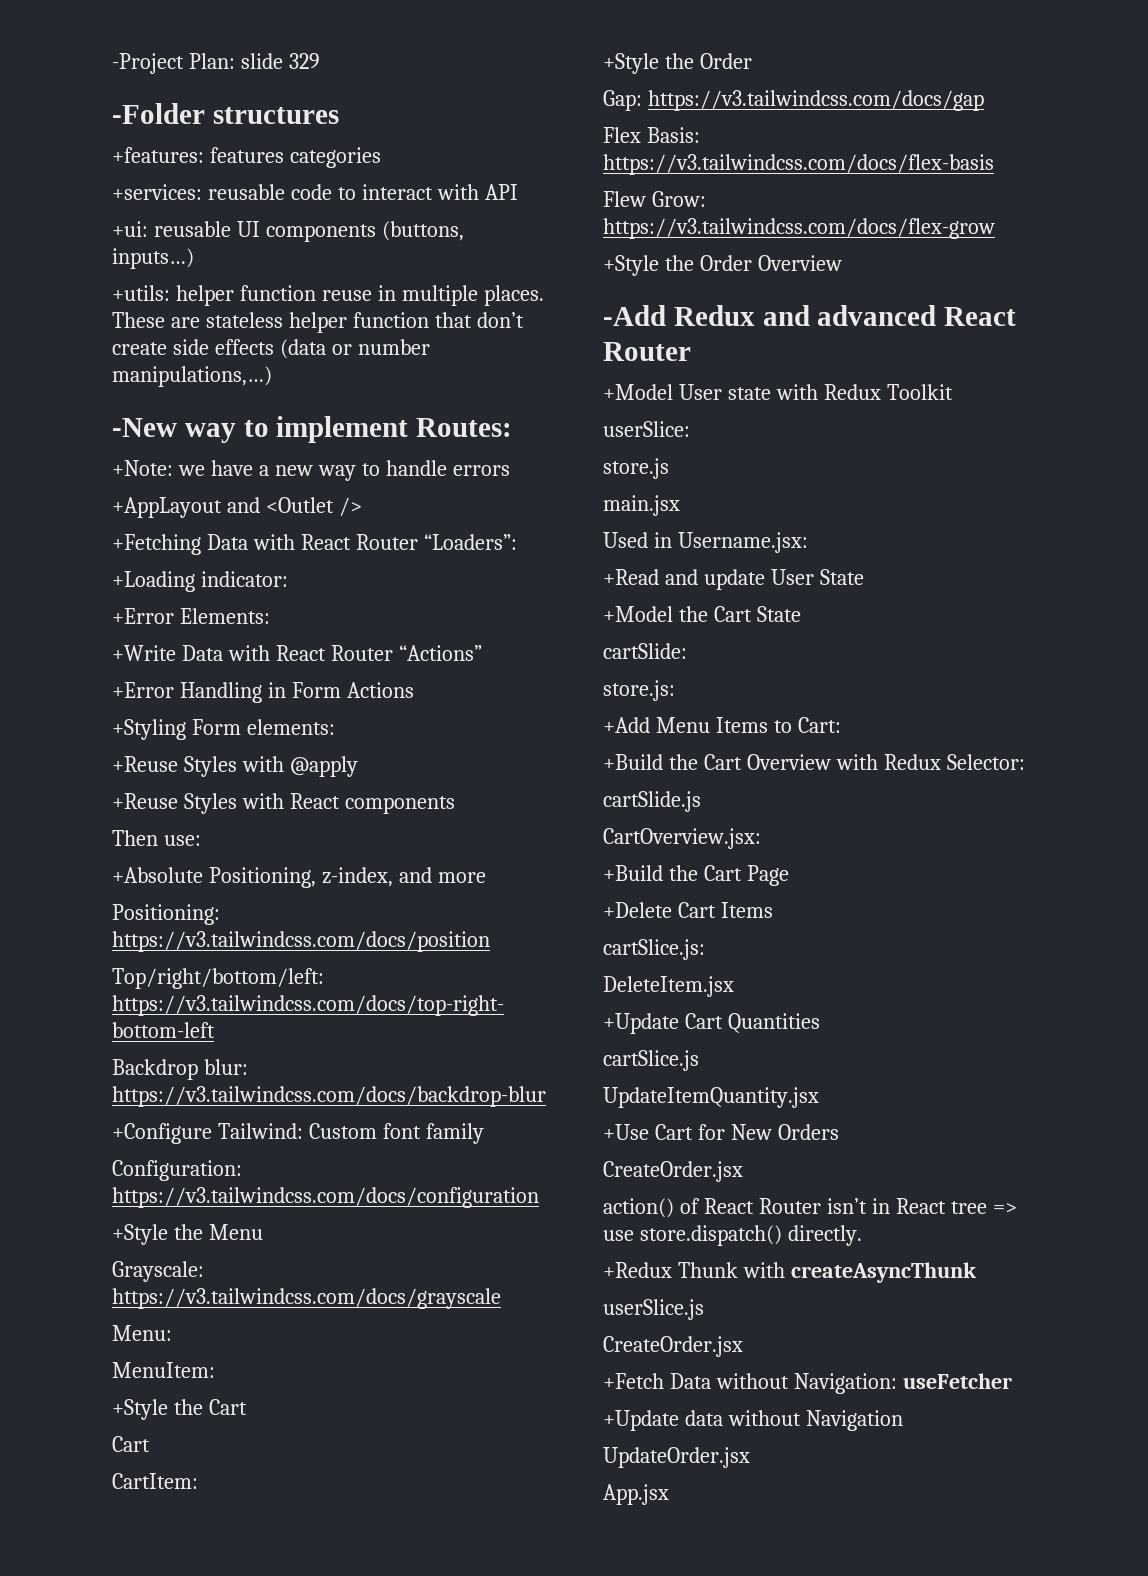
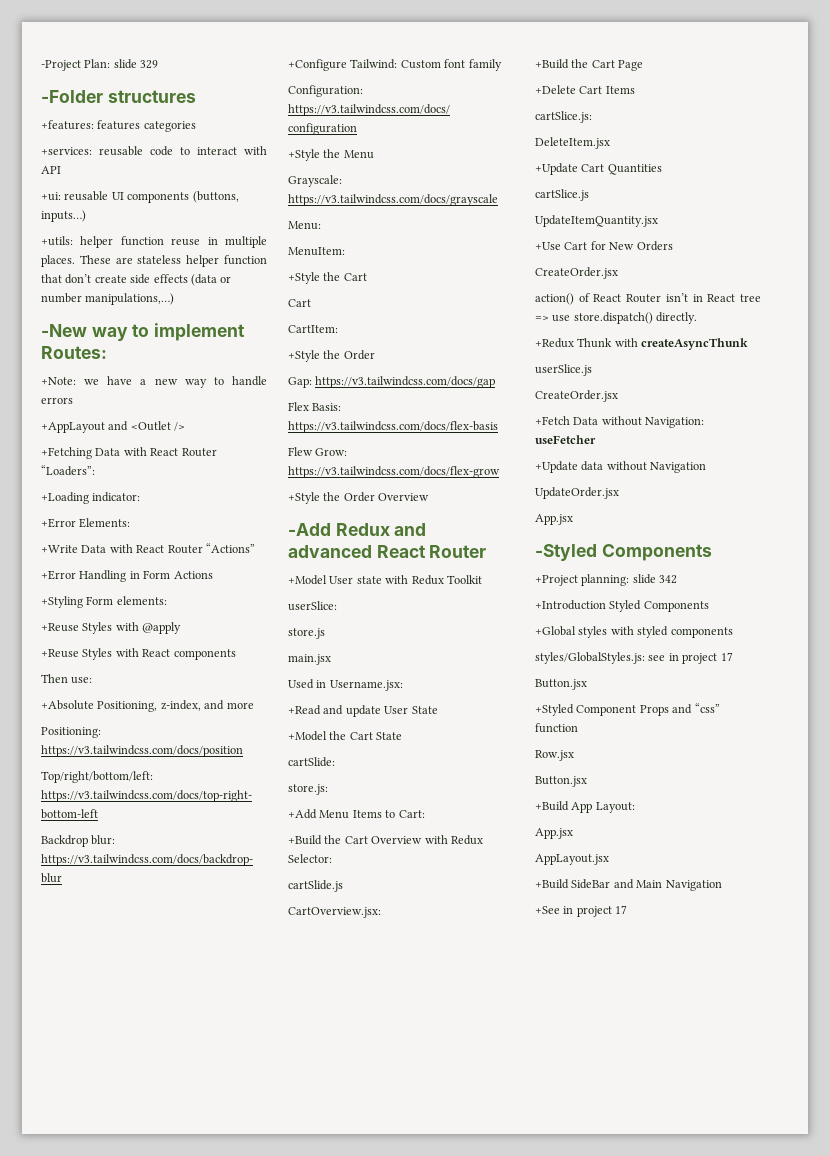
+ -Styled Components
+ +Project planning: slide 342
+ +Introduction Styled Components
+ +Global styles with styled components
+ styles/GlobalStyles.js: see in project 17
+ Button.jsx
+ +Styled Component Props and “css” function
+ Row.jsx
+ Button.jsx
+ +Build App Layout:
+ App.jsx
+ AppLayout.jsx
+ +Build SideBar and Main Navigation
+ +See in project 17

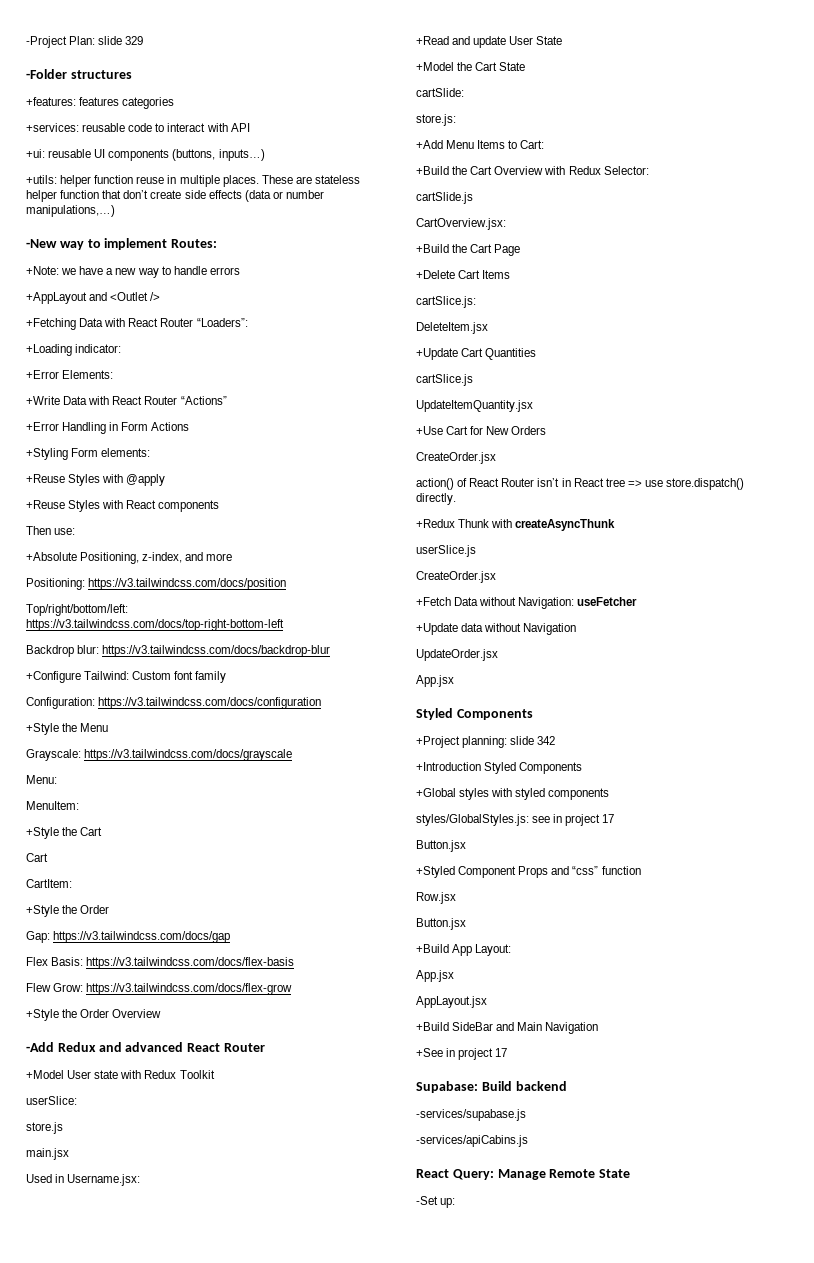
  UpdateOrder.jsx
  App.jsx
- -Styled Components
+ Styled Components
+ Supabase: Build backend
+ -services/supabase.js
+ -services/apiCabins.js
+ React Query: Manage Remote State
+ -Set up:

